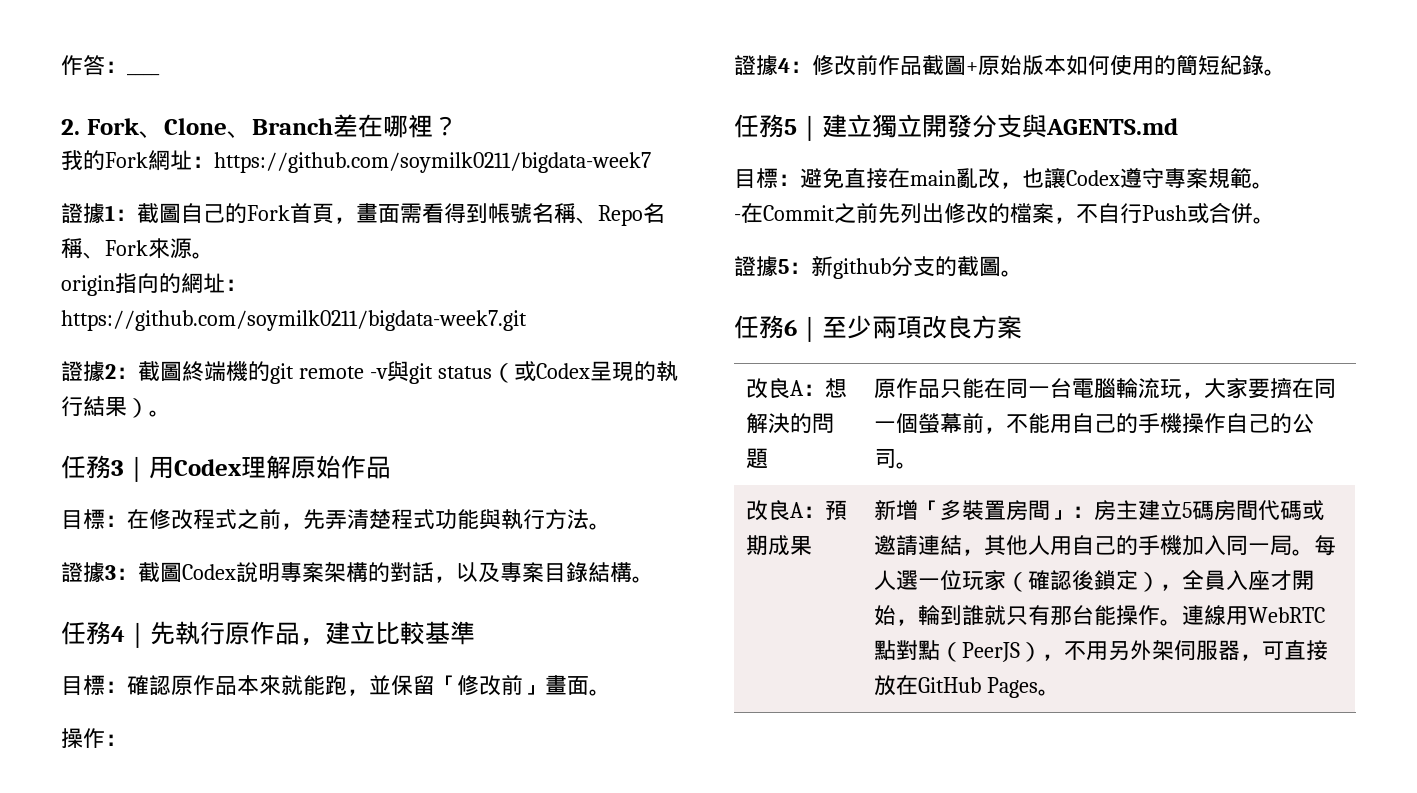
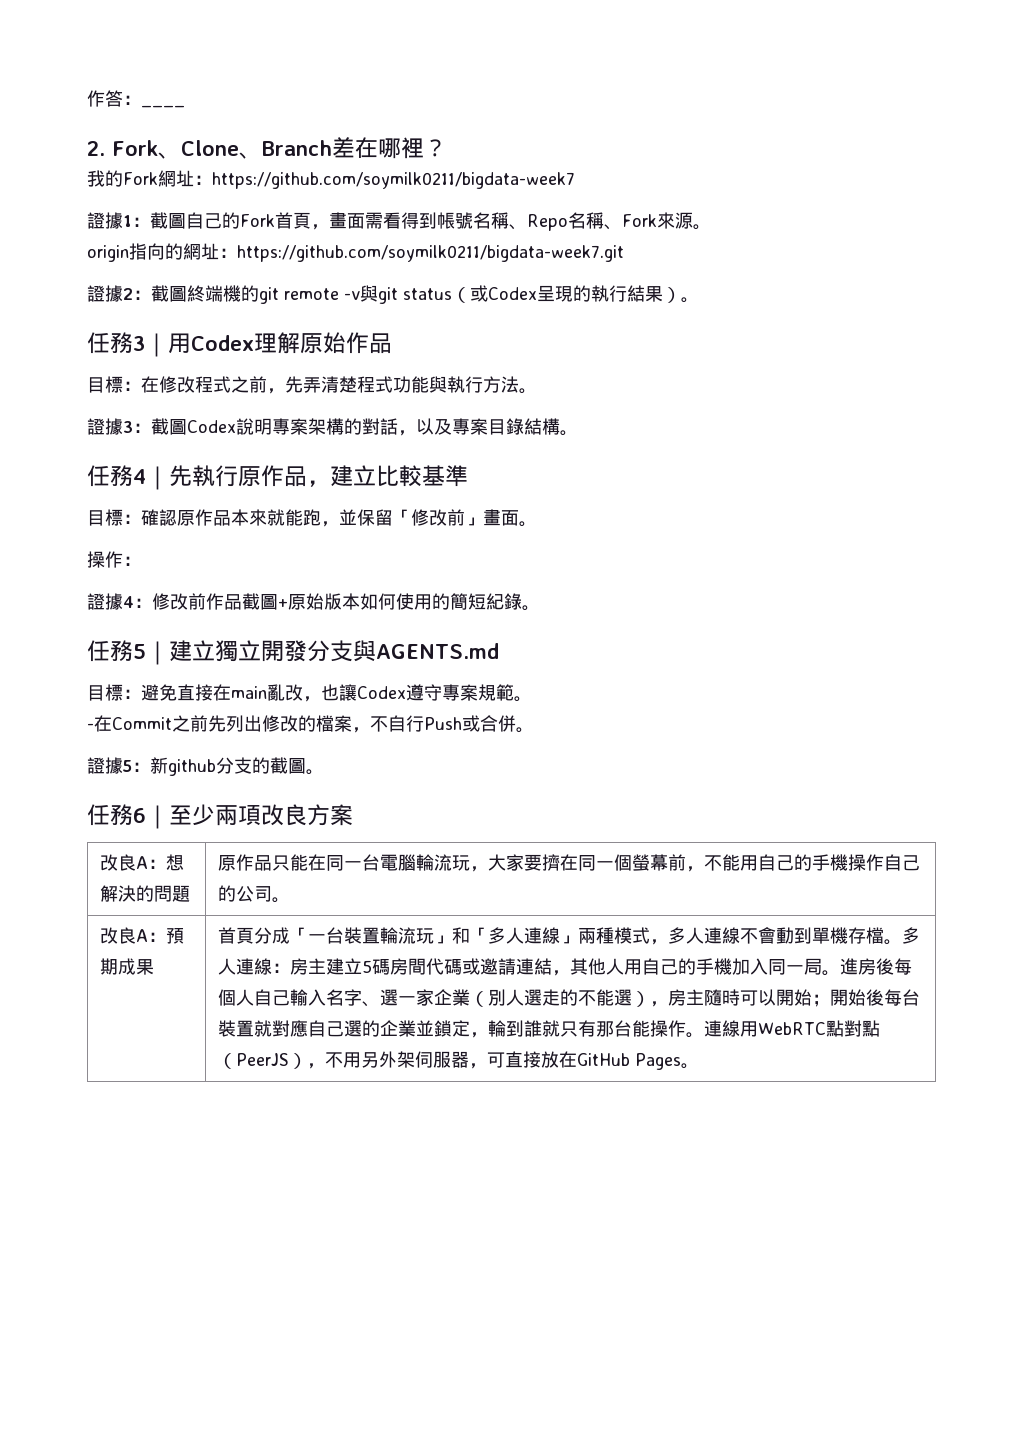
- 新增「多裝置房間」：房主建立5碼房間代碼或邀請連結，其他人用自己的手機加入同一局。
+ 首頁分成「一台裝置輪流玩」和「多人連線」兩種模式，多人連線不會動到單機存檔。多人連線：房主建立5碼房間代碼或邀請連結，其他人用自己的手機加入同一局。
- 每人選一位玩家（確認後鎖定），全員入座才開始，輪到誰就只有那台能操作。
+ 進房後每個人自己輸入名字、選一家企業（別人選走的不能選），房主隨時可以開始；開始後每台裝置就對應自己選的企業並鎖定，輪到誰就只有那台能操作。

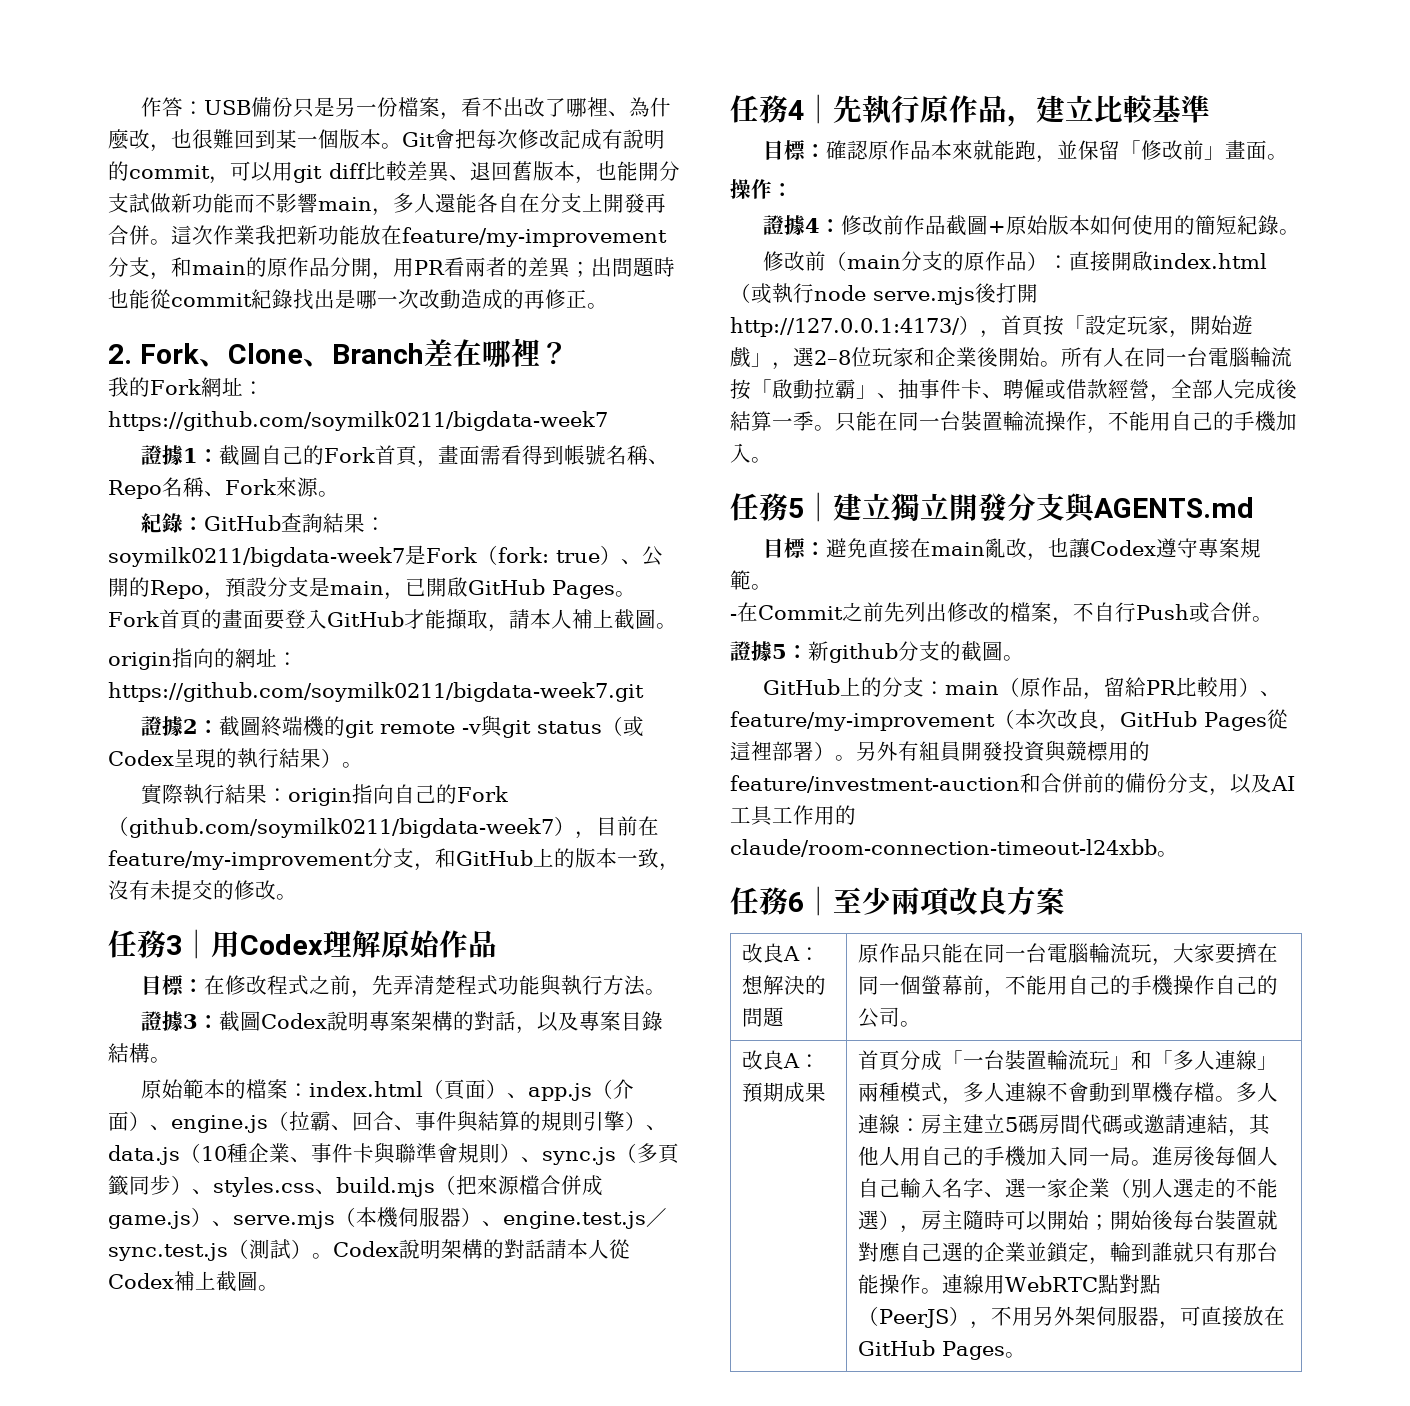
- 作答：____
+ 作答：USB備份只是另一份檔案，看不出改了哪裡、為什麼改，也很難回到某一個版本。Git會把每次修改記成有說明的commit，可以用git diff比較差異、退回舊版本，也能開分支試做新功能而不影響main，多人還能各自在分支上開發再合併。這次作業我把新功能放在feature/my-improvement分支，和main的原作品分開，用PR看兩者的差異；出問題時也能從commit紀錄找出是哪一次改動造成的再修正。
+ 紀錄：GitHub查詢結果：soymilk0211/bigdata-week7是Fork（fork: true）、公開的Repo，預設分支是main，已開啟GitHub Pages。Fork首頁的畫面要登入GitHub才能擷取，請本人補上截圖。
+ 實際執行結果：origin指向自己的Fork（github.com/soymilk0211/bigdata-week7），目前在feature/my-improvement分支，和GitHub上的版本一致，沒有未提交的修改。
+ 原始範本的檔案：index.html（頁面）、app.js（介面）、engine.js（拉霸、回合、事件與結算的規則引擎）、data.js（10種企業、事件卡與聯準會規則）、sync.js（多頁籤同步）、styles.css、build.mjs（把來源檔合併成game.js）、serve.mjs（本機伺服器）、engine.test.js／sync.test.js（測試）。Codex說明架構的對話請本人從Codex補上截圖。
+ 修改前（main分支的原作品）：直接開啟index.html（或執行node serve.mjs後打開http://127.0.0.1:4173/），首頁按「設定玩家，開始遊戲」，選2–8位玩家和企業後開始。所有人在同一台電腦輪流按「啟動拉霸」、抽事件卡、聘僱或借款經營，全部人完成後結算一季。只能在同一台裝置輪流操作，不能用自己的手機加入。
+ GitHub上的分支：main（原作品，留給PR比較用）、feature/my-improvement（本次改良，GitHub Pages從這裡部署）。另外有組員開發投資與競標用的feature/investment-auction和合併前的備份分支，以及AI工具工作用的claude/room-connection-timeout-l24xbb。

